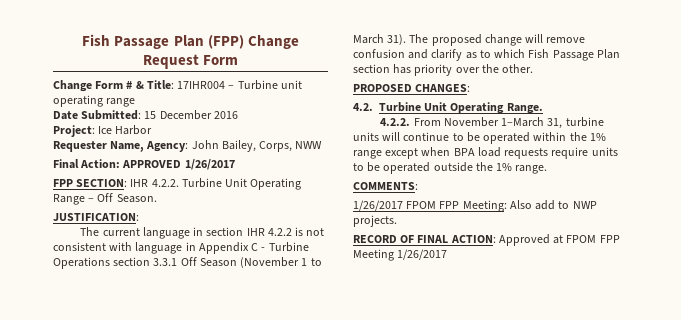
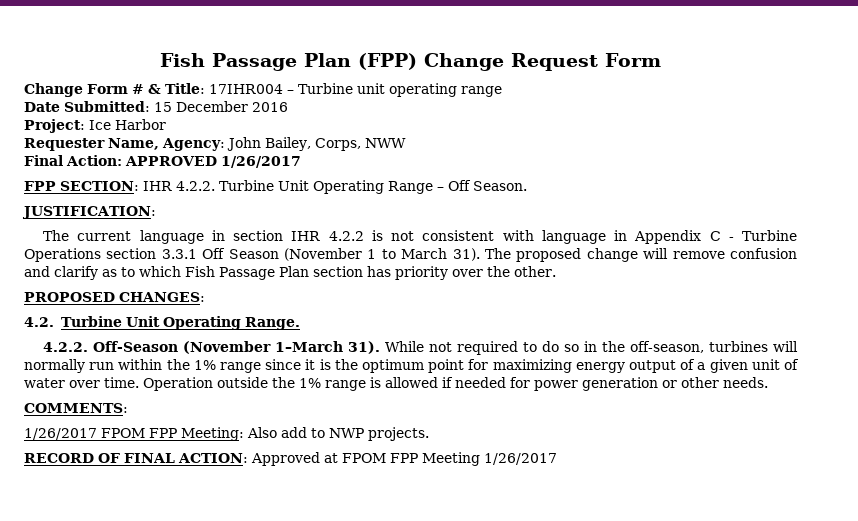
- 4.2.2. From November 1–March 31, turbine units will continue to be operated within the 1% range except when BPA load requests require units to be operated outside the 1% range.
+ 4.2.2. Off-Season (November 1–March 31). While not required to do so in the off-season, turbines will normally run within the 1% range since it is the optimum point for maximizing energy output of a given unit of water over time. Operation outside the 1% range is allowed if needed for power generation or other needs.

